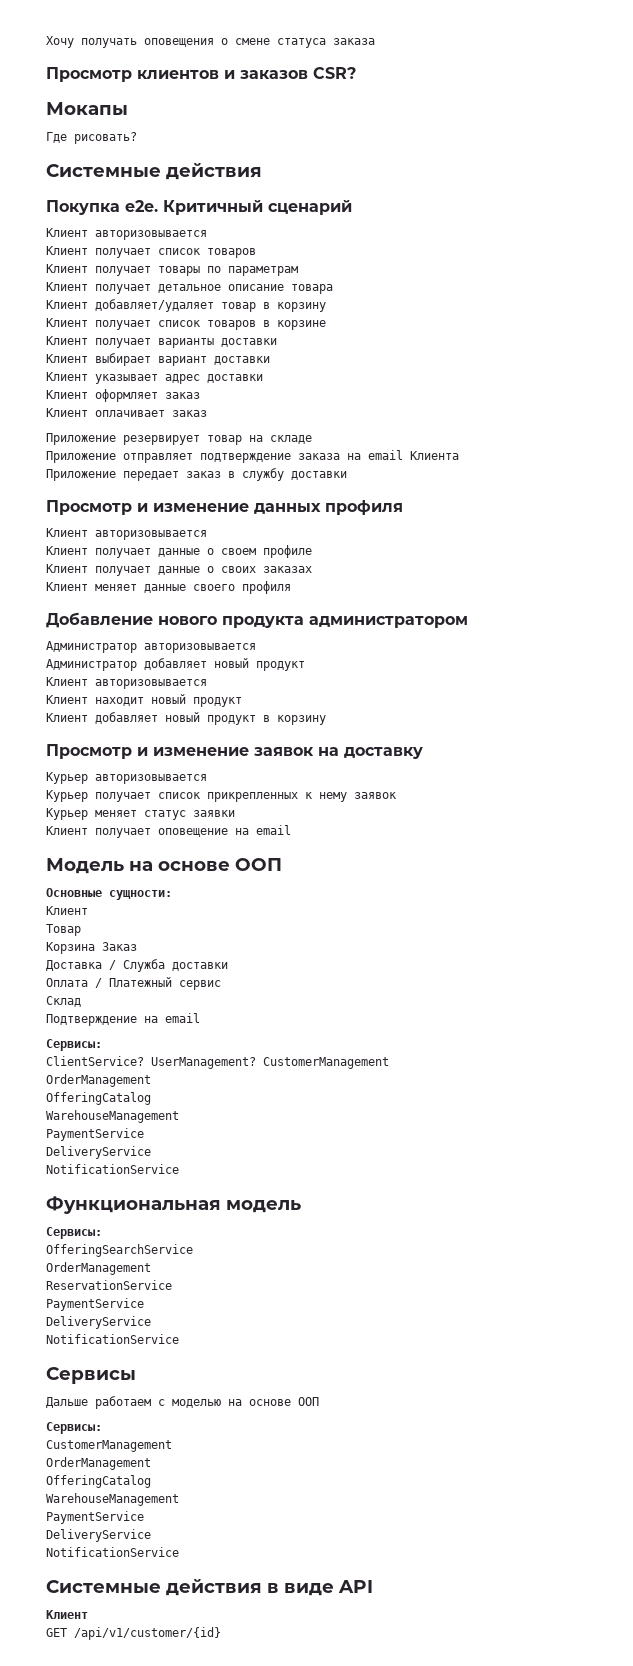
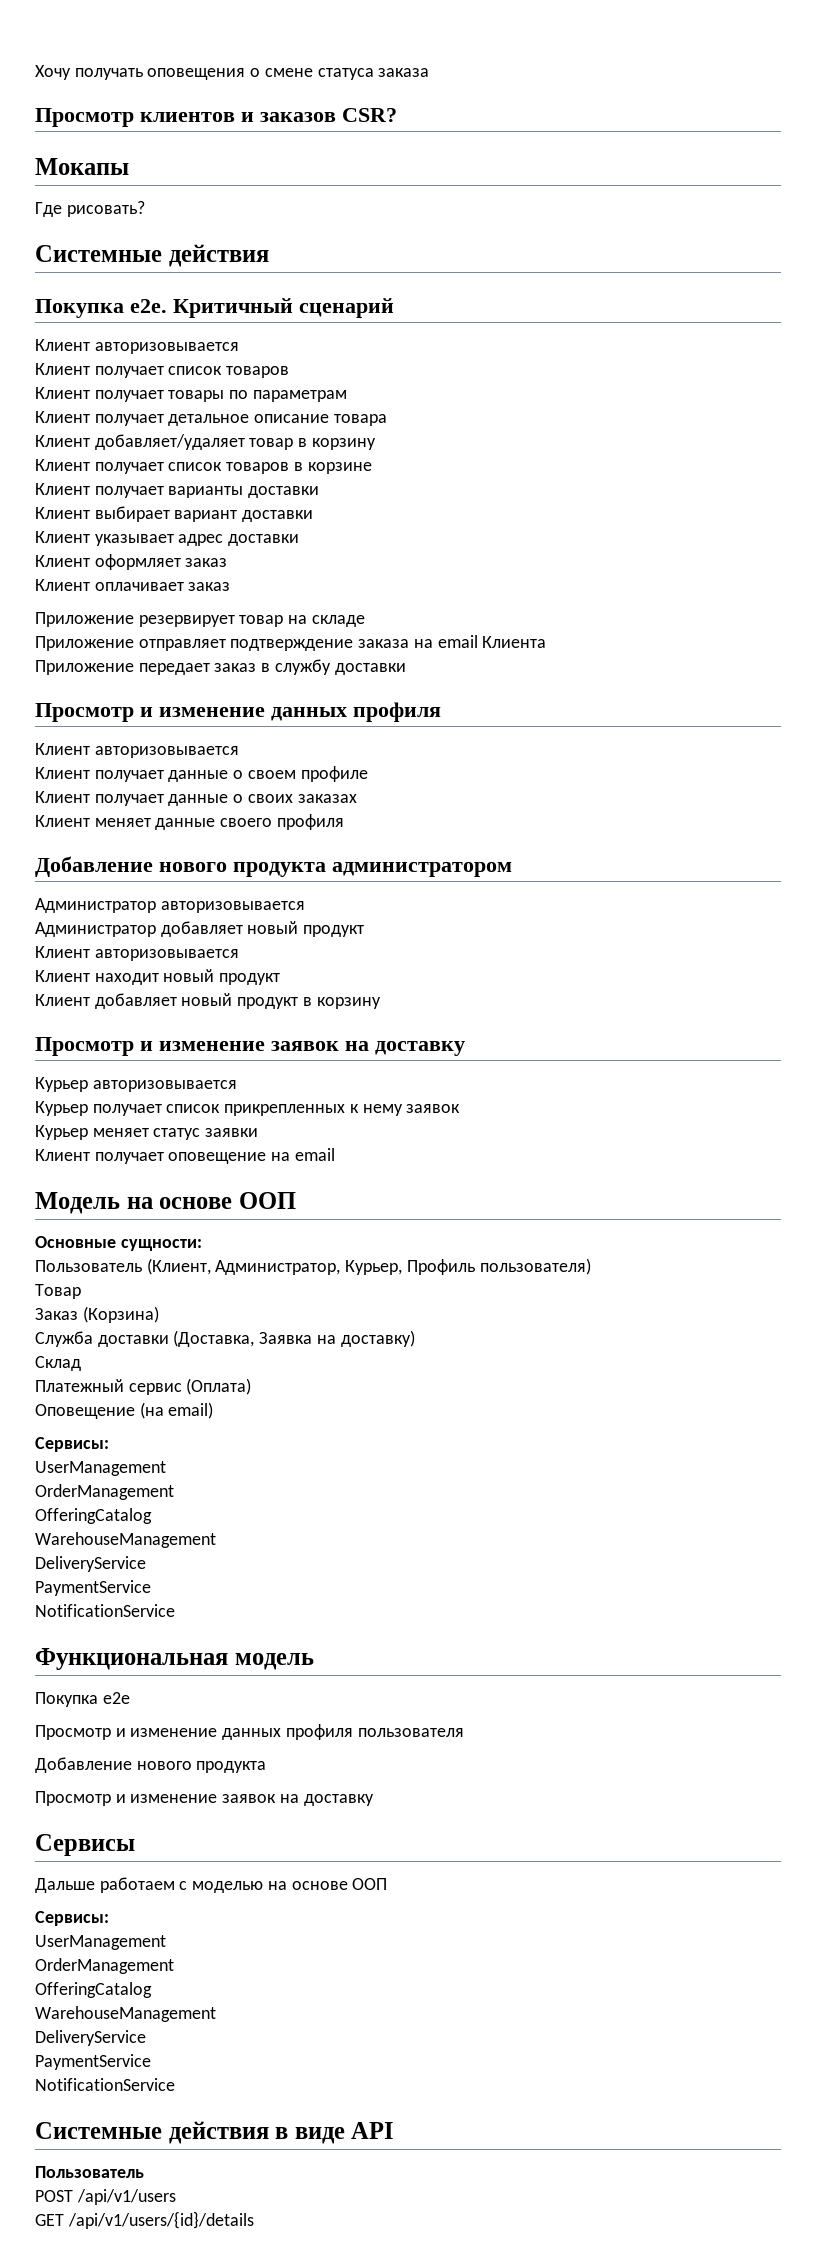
  Основные сущности:
- Клиент
+ Пользователь (Клиент, Администратор, Курьер, Профиль пользователя)
- Корзина Заказ
- Доставка / Служба доставки
- Оплата / Платежный сервис
+ Заказ (Корзина)
+ Служба доставки (Доставка, Заявка на доставку)
  Склад
- Подтверждение на email
+ Платежный сервис (Оплата)
+ Оповещение (на email)
  Сервисы:
- ClientService? UserManagement? CustomerManagement
+ UserManagement
  OrderManagement
  OfferingCatalog
  WarehouseManagement
+ DeliveryService
  PaymentService
- DeliveryService
  Функциональная модель
- Сервисы:
- OfferingSearchService
- OrderManagement
- ReservationService
- PaymentService
- DeliveryService
- NotificationService
+ Покупка е2е
+ Просмотр и изменение данных профиля пользователя
+ Добавление нового продукта
+ Просмотр и изменение заявок на доставку
  Дальше работаем с моделью на основе ООП
  Сервисы:
- CustomerManagement
+ UserManagement
  OrderManagement
  OfferingCatalog
  WarehouseManagement
+ DeliveryService
  PaymentService
- DeliveryService
  Системные действия в виде API
- Клиент
+ Пользователь
+ POST /api/v1/users
- GET /api/v1/customer/{id}
+ GET /api/v1/users/{id}/details

